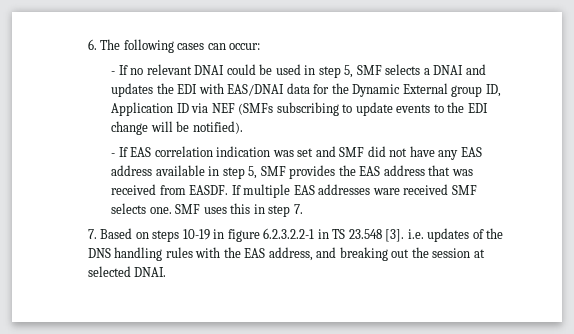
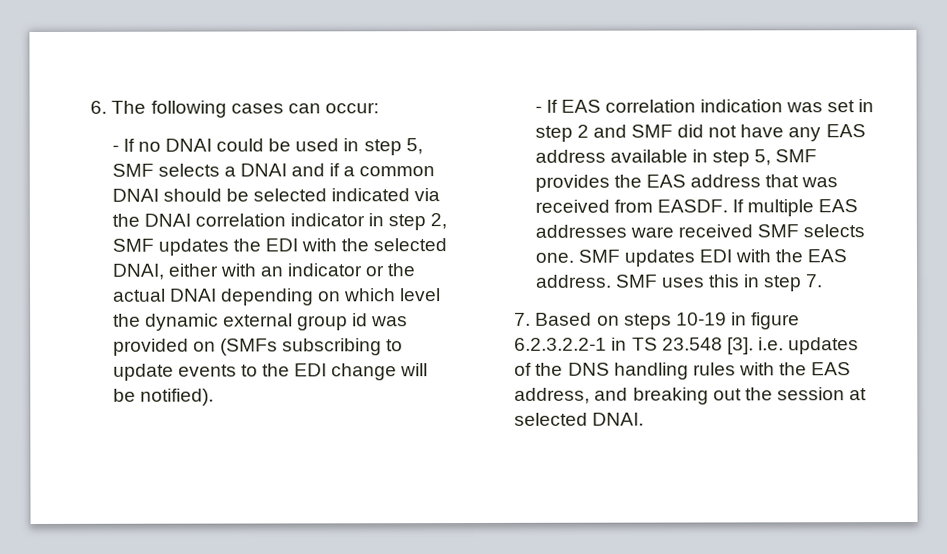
- - If no relevant DNAI could be used in step 5, SMF selects a DNAI and updates the EDI with EAS/DNAI data for the Dynamic External group ID, Application ID via NEF (SMFs subscribing to update events to the EDI change will be notified).
+ - If no DNAI could be used in step 5, SMF selects a DNAI and if a common DNAI should be selected indicated via the DNAI correlation indicator in step 2, SMF updates the EDI with the selected DNAI, either with an indicator or the actual DNAI depending on which level the dynamic external group id was provided on (SMFs subscribing to update events to the EDI change will be notified).
- - If EAS correlation indication was set and SMF did not have any EAS address available in step 5, SMF provides the EAS address that was received from EASDF.
+ - If EAS correlation indication was set in step 2 and SMF did not have any EAS address available in step 5, SMF provides the EAS address that was received from EASDF.
- SMF uses this in step 7.
+ SMF updates EDI with the EAS address. SMF uses this in step 7.

